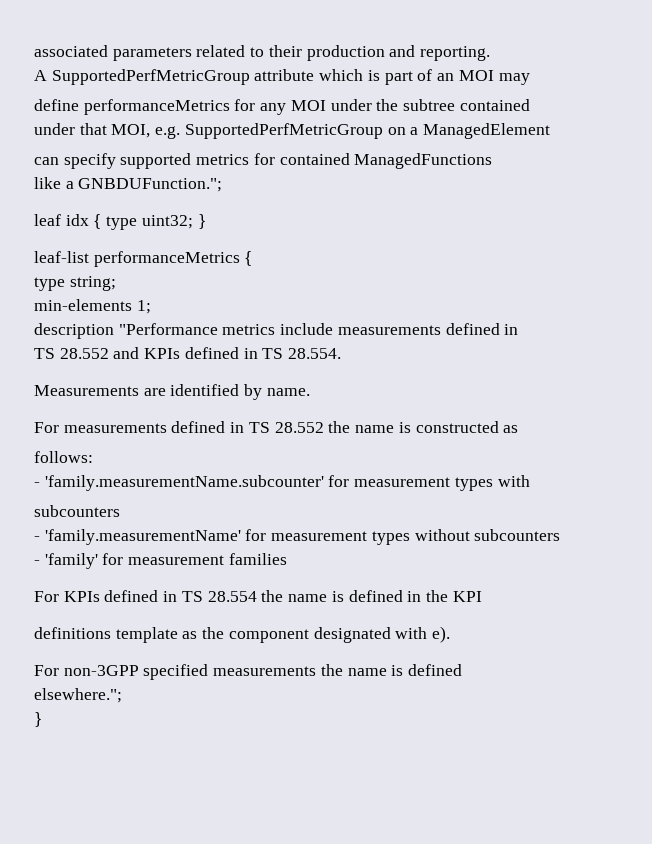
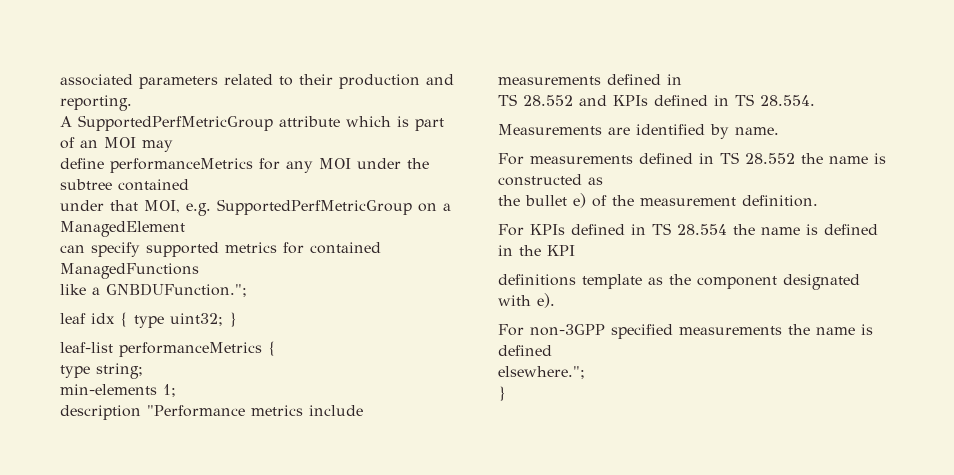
- follows:
- - 'family.measurementName.subcounter' for measurement types with
- subcounters
- - 'family.measurementName' for measurement types without subcounters
- - 'family' for measurement families
+ the bullet e) of the measurement definition.

